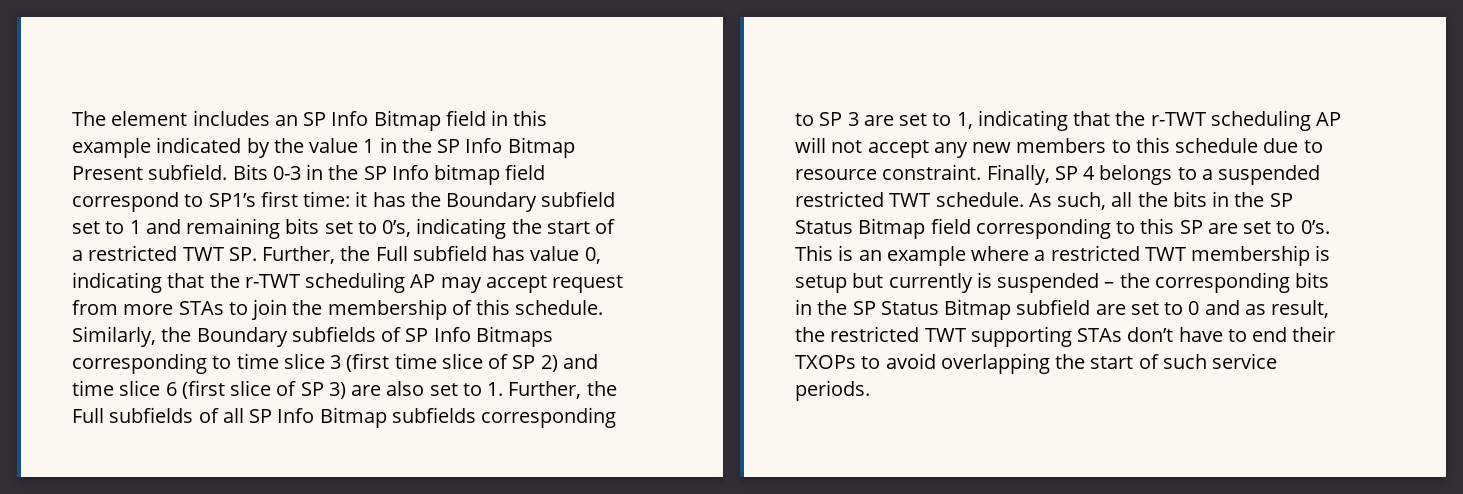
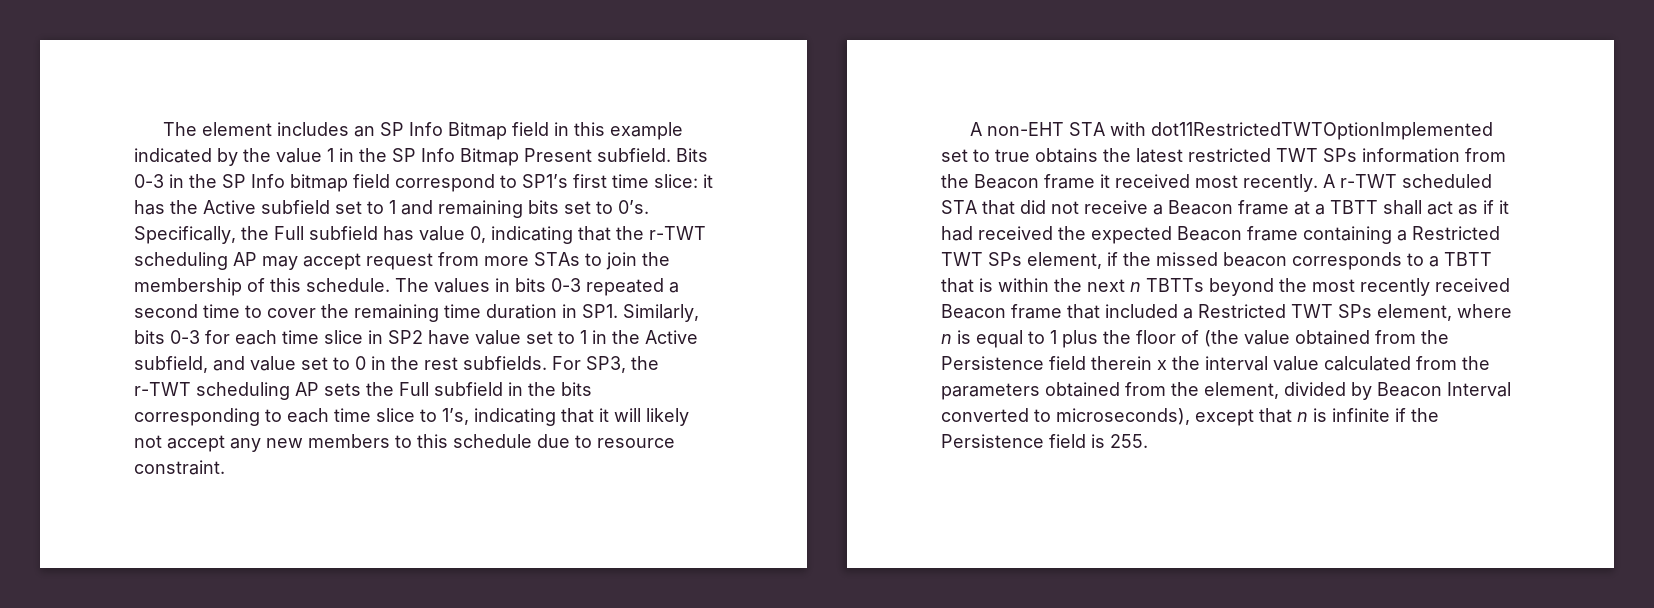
- Bits 0-3 in the SP Info bitmap field correspond to SP1’s first time: it has the Boundary subfield set to 1 and remaining bits set to 0’s, indicating the start of a restricted TWT SP. Further, the Full subfield has value 0, indicating that the r-TWT scheduling AP may accept request from more STAs to join the membership of this schedule.
+ Bits 0-3 in the SP Info bitmap field correspond to SP1’s first time slice: it has the Active subfield set to 1 and remaining bits set to 0’s. Specifically, the Full subfield has value 0, indicating that the r-TWT scheduling AP may accept request from more STAs to join the membership of this schedule.
- Similarly, the Boundary subfields of SP Info Bitmaps corresponding to time slice 3 (first time slice of SP 2) and time slice 6 (first slice of SP 3) are also set to 1. Further, the Full subfields of all SP Info Bitmap subfields corresponding to SP 3 are set to 1, indicating that the r-TWT scheduling AP will not accept any new members to this schedule due to resource constraint. Finally, SP 4 belongs to a suspended restricted TWT schedule. As such, all the bits in the SP Status Bitmap field corresponding to this SP are set to 0’s. This is an example where a restricted TWT membership is setup but currently is suspended – the corresponding bits in the SP Status Bitmap subfield are set to 0 and as result, the restricted TWT supporting STAs don’t have to end their TXOPs to avoid overlapping the start of such service periods.
+ The values in bits 0-3 repeated a second time to cover the remaining time duration in SP1. Similarly, bits 0-3 for each time slice in SP2 have value set to 1 in the Active subfield, and value set to 0 in the rest subfields. For SP3, the r-TWT scheduling AP sets the Full subfield in the bits corresponding to each time slice to 1’s, indicating that it will likely not accept any new members to this schedule due to resource constraint.
+ A non-EHT STA with dot11RestrictedTWTOptionImplemented set to true obtains the latest restricted TWT SPs information from the Beacon frame it received most recently. A r-TWT scheduled STA that did not receive a Beacon frame at a TBTT shall act as if it had received the expected Beacon frame containing a Restricted TWT SPs element, if the missed beacon corresponds to a TBTT that is within the next n TBTTs beyond the most recently received Beacon frame that included a Restricted TWT SPs element, where n is equal to 1 plus the floor of (the value obtained from the Persistence field therein x the interval value calculated from the parameters obtained from the element, divided by Beacon Interval converted to microseconds), except that n is infinite if the Persistence field is 255.

